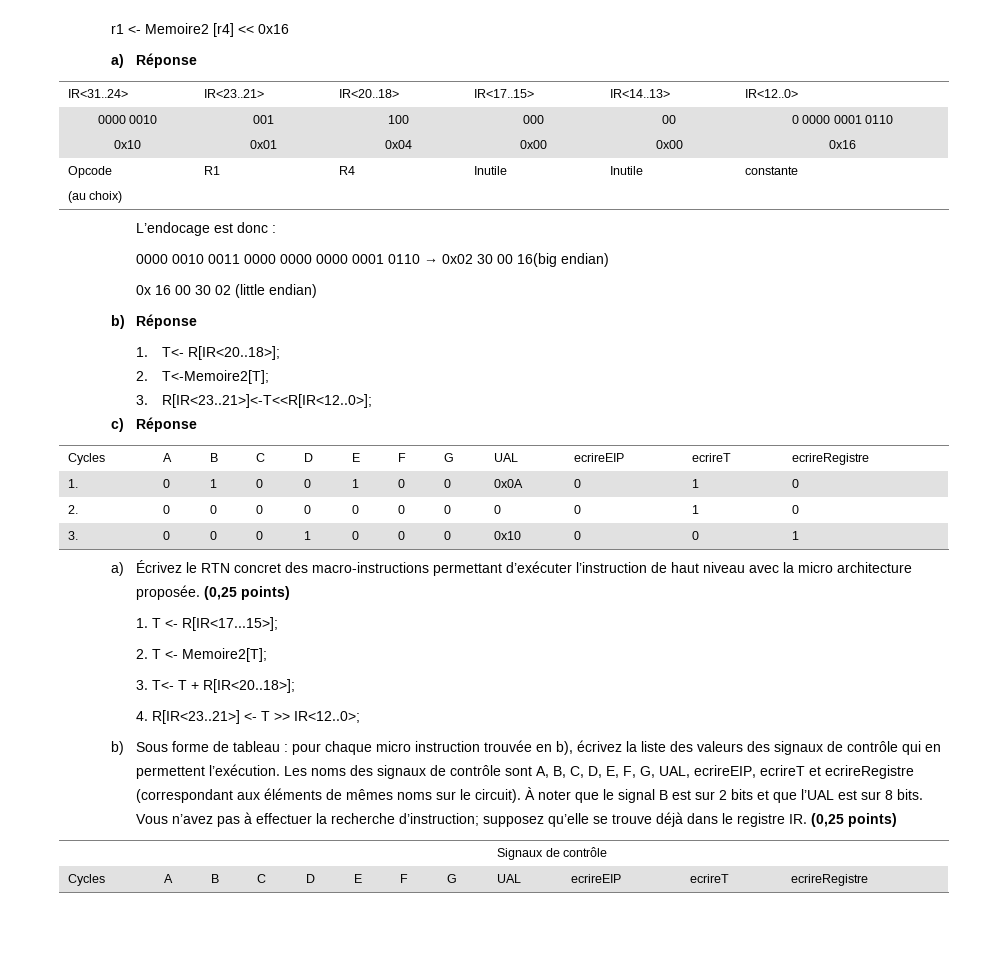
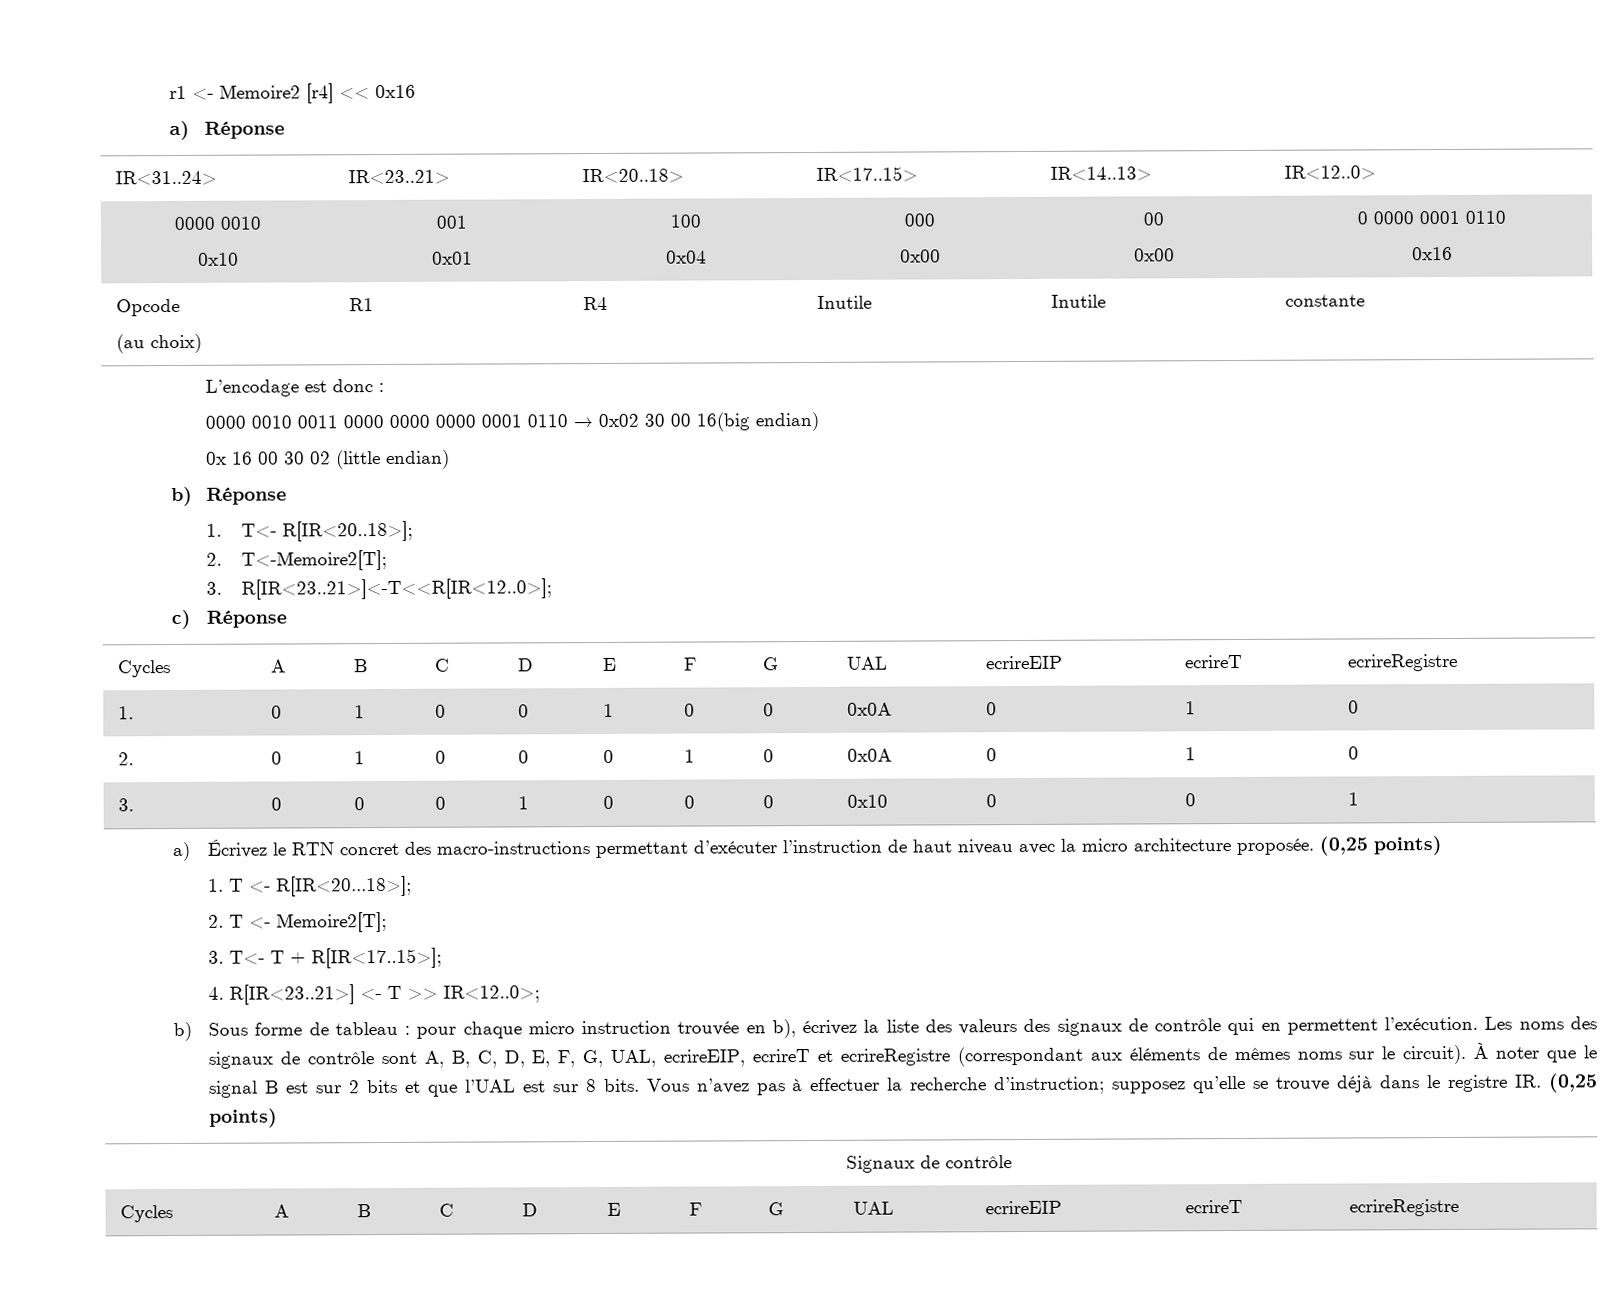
- L’endocage est donc :
+ L’encodage est donc :
- 2. | 0 | 0 | 0 | 0 | 0 | 0 | 0 | 0 | 0 | 1 | 0
+ 2. | 0 | 1 | 0 | 0 | 0 | 1 | 0 | 0x0A | 0 | 1 | 0
- 1. T <- R[IR<17...15>];
+ 1. T <- R[IR<20...18>];
- 3. T<- T + R[IR<20..18>];
+ 3. T<- T + R[IR<17..15>];

